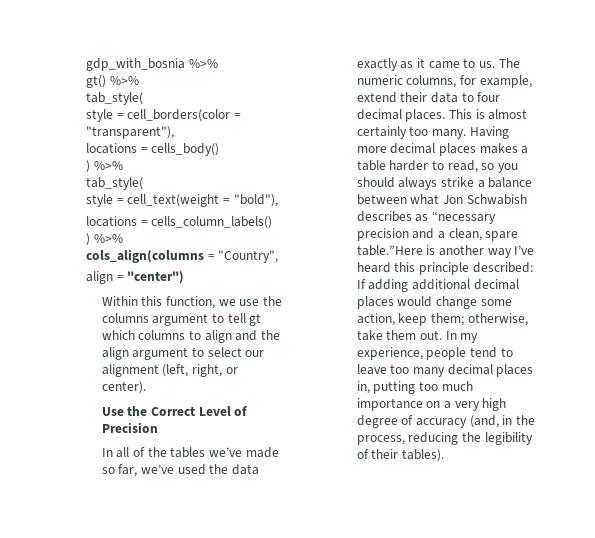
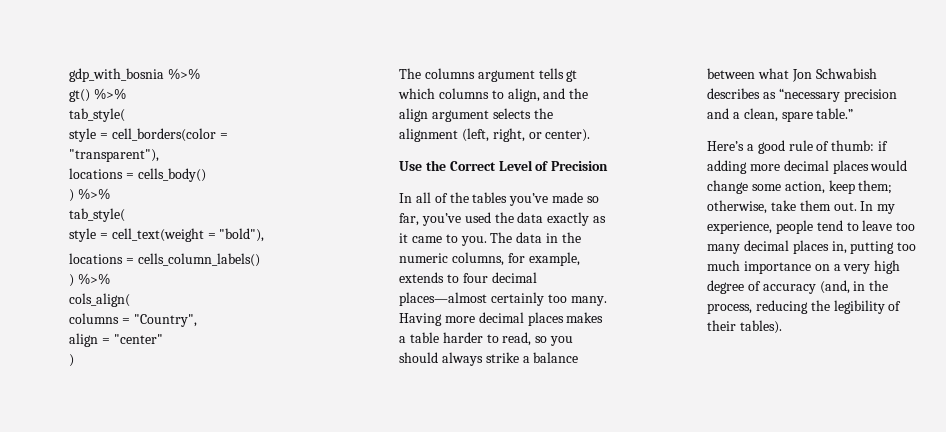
- cols_align(columns = "Country",
+ cols_align(
+ columns = "Country",
- align = "center")
- Within this function, we use the columns argument to tell gt which columns to align and the align argument to select our alignment (left, right, or center).
+ align = "center"
+ )
+ The columns argument tells gt which columns to align, and the align argument selects the alignment (left, right, or center).
- In all of the tables we’ve made so far, we’ve used the data exactly as it came to us. The numeric columns, for example, extend their data to four decimal places. This is almost certainly too many.
+ In all of the tables you’ve made so far, you’ve used the data exactly as it came to you. The data in the numeric columns, for example, extends to four decimal places—almost certainly too many.
- Having more decimal places makes a table harder to read, so you should always strike a balance between what Jon Schwabish describes as “necessary precision and a clean, spare table.”Here is another way I’ve heard this principle described: If adding additional decimal places would change some action, keep them; otherwise, take them out.
+ Having more decimal places makes a table harder to read, so you should always strike a balance between what Jon Schwabish describes as “necessary precision and a clean, spare table.”
+ Here’s a good rule of thumb: if adding more decimal places would change some action, keep them; otherwise, take them out.

